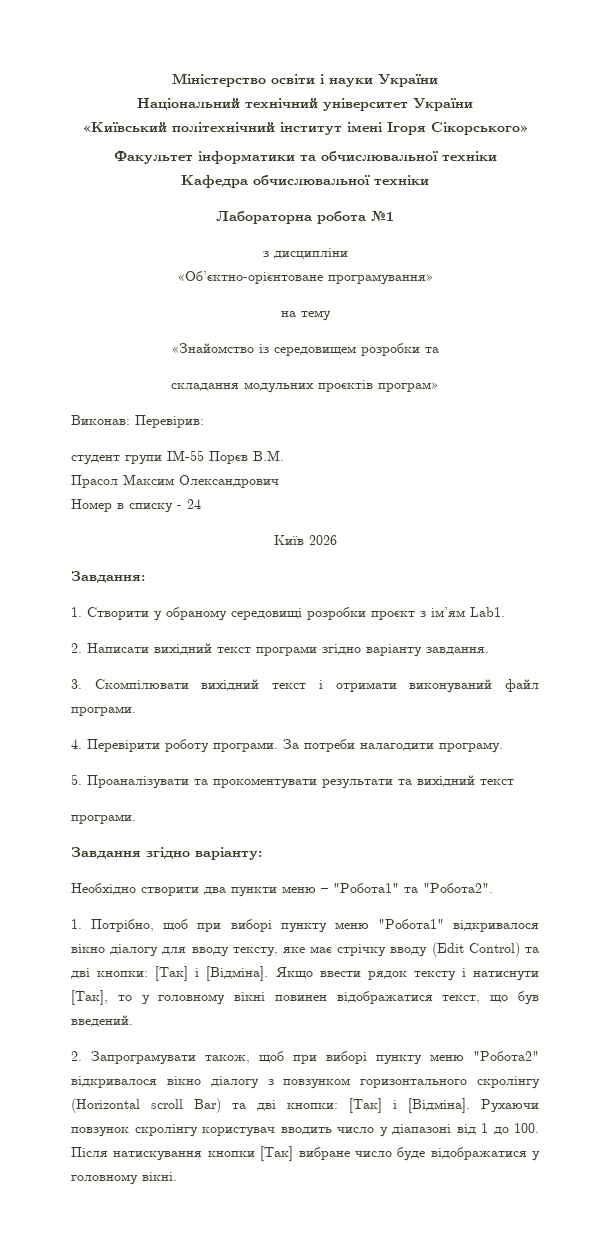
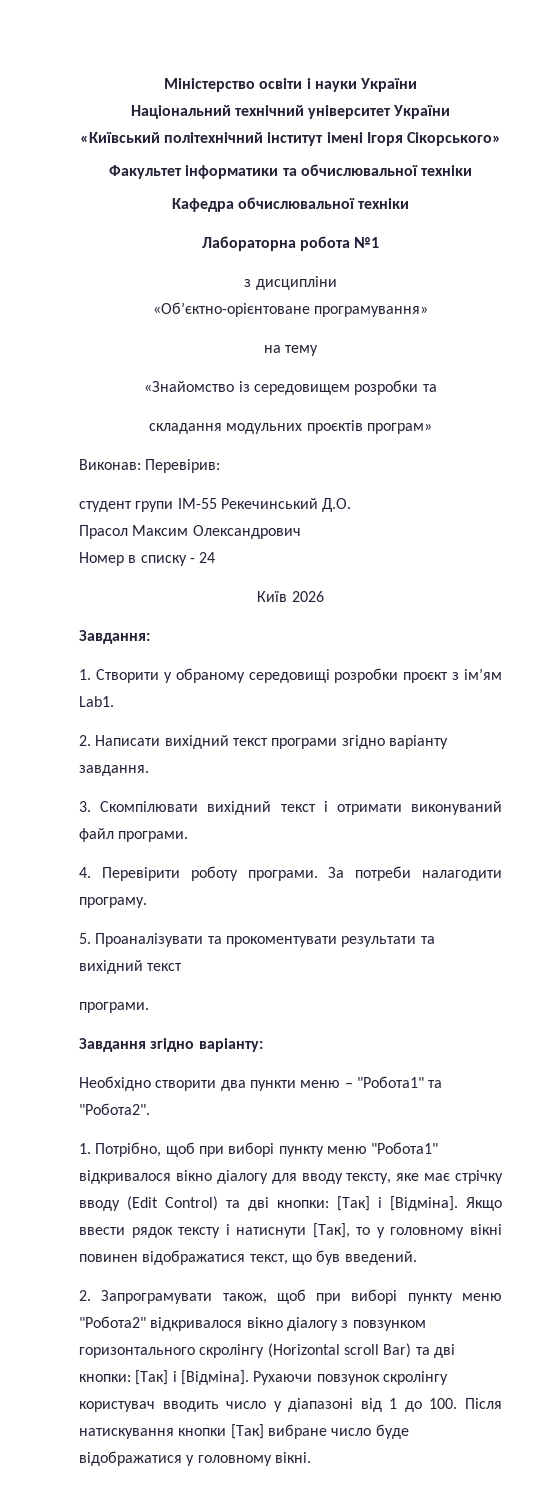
- студент групи ІМ-55 Порєв В.М.
+ студент групи ІМ-55 Рекечинський Д.О.

